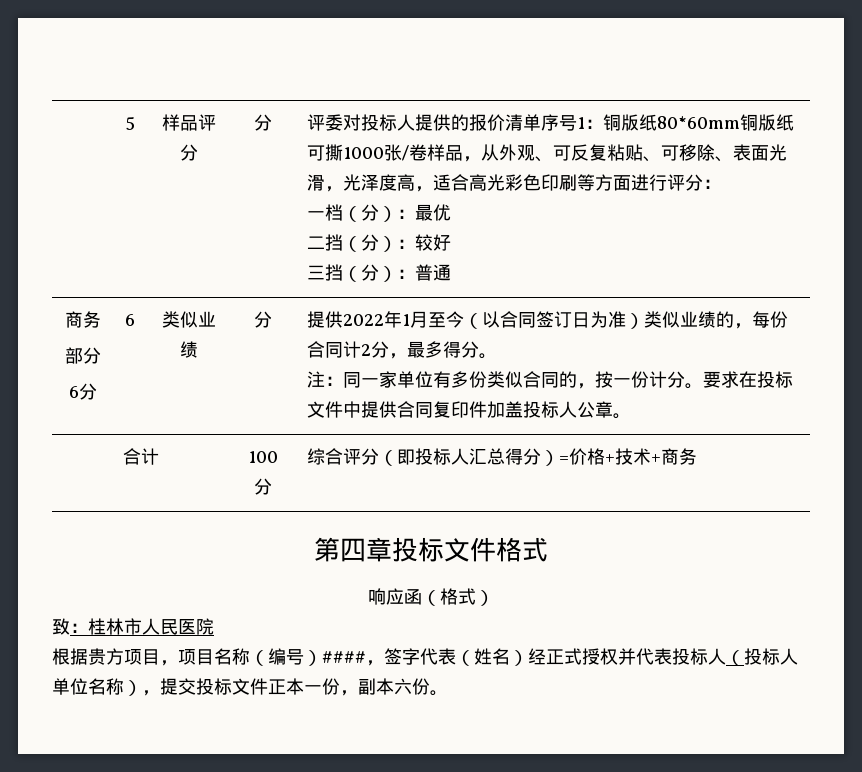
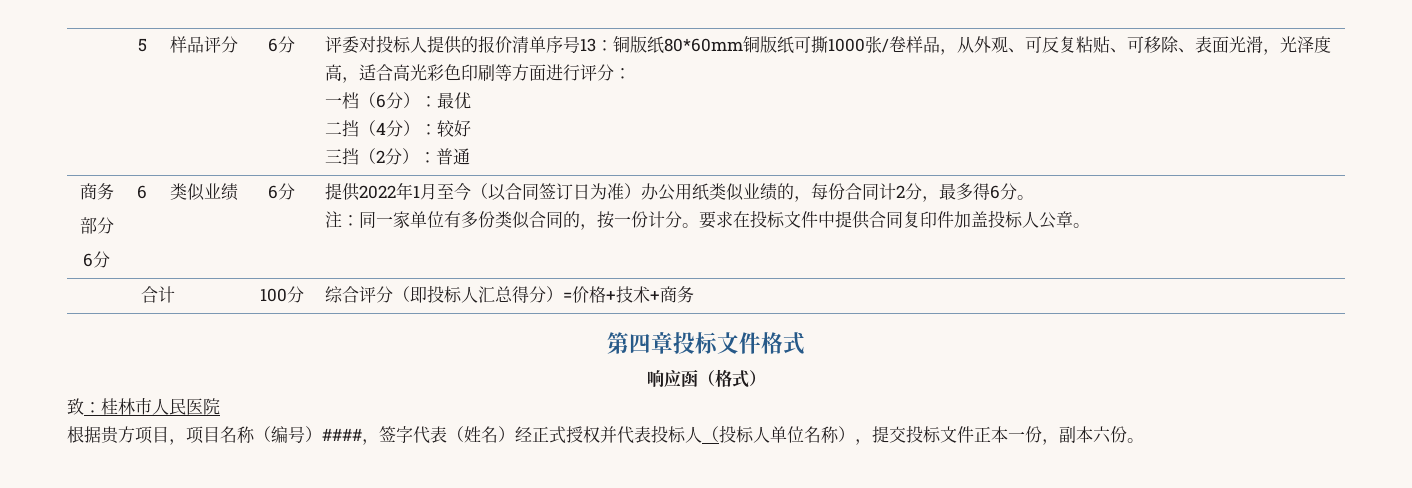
- 样品评分 | 分
+ 样品评分 | 6分
- 评委对投标人提供的报价清单序号1：铜版纸80*60mm铜版纸可撕1000张/卷样品，从外观、可反复粘贴、可移除、表面光滑，光泽度高，适合高光彩色印刷等方面进行评分：
+ 评委对投标人提供的报价清单序号13：铜版纸80*60mm铜版纸可撕1000张/卷样品，从外观、可反复粘贴、可移除、表面光滑，光泽度高，适合高光彩色印刷等方面进行评分：
- 一档（分）：最优
+ 一档（6分）：最优
- 二挡（分）：较好
+ 二挡（4分）：较好
- 三挡（分）：普通
+ 三挡（2分）：普通
- 类似业绩 | 分
+ 类似业绩 | 6分
- 提供2022年1月至今（以合同签订日为准）类似业绩的，每份合同计2分，最多得分。
+ 提供2022年1月至今（以合同签订日为准）办公用纸类似业绩的，每份合同计2分，最多得6分。

